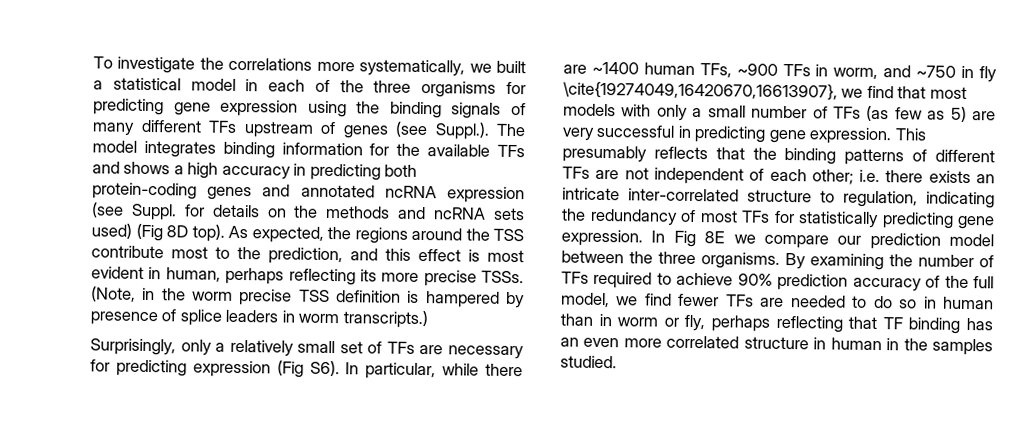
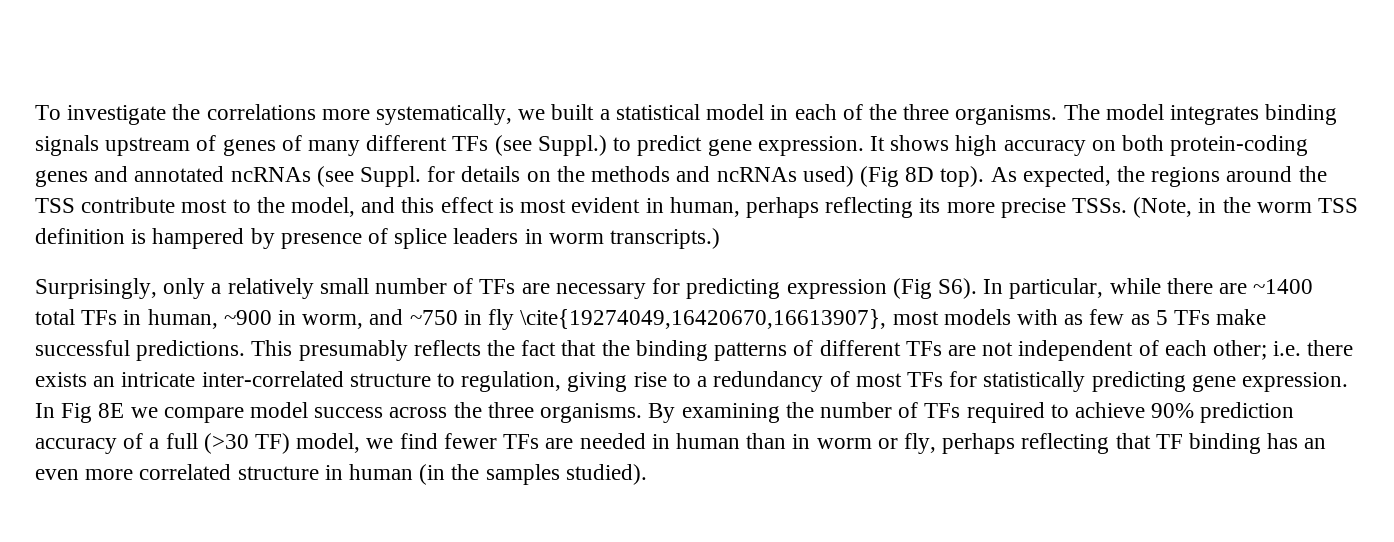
- To investigate the correlations more systematically, we built a statistical model in each of the three organisms for predicting gene expression using the binding signals of many different TFs upstream of genes (see Suppl.). The model integrates binding information for the available TFs and shows a high accuracy in predicting both protein-coding genes and annotated ncRNA expression (see Suppl. for details on the methods and ncRNA sets used) (Fig 8D top).
+ To investigate the correlations more systematically, we built a statistical model in each of the three organisms. The model integrates binding signals upstream of genes of many different TFs (see Suppl.) to predict gene expression. It shows high accuracy on both protein-coding genes and annotated ncRNAs (see Suppl. for details on the methods and ncRNAs used) (Fig 8D top).
- As expected, the regions around the TSS contribute most to the prediction, and this effect is most evident in human, perhaps reflecting its more precise TSSs.
+ As expected, the regions around the TSS contribute most to the model, and this effect is most evident in human, perhaps reflecting its more precise TSSs.
- (Note, in the worm precise TSS definition is hampered by presence of splice leaders in worm transcripts.)
+ (Note, in the worm TSS definition is hampered by presence of splice leaders in worm transcripts.)
- Surprisingly, only a relatively small set of TFs are necessary for predicting expression (Fig S6). In particular, while there are ~1400 human TFs, ~900 TFs in worm, and ~750 in fly \cite{19274049,16420670,16613907}, we find that most models with only a small number of TFs (as few as 5) are very successful in predicting gene expression.
+ Surprisingly, only a relatively small number of TFs are necessary for predicting expression (Fig S6). In particular, while there are ~1400 total TFs in human, ~900 in worm, and ~750 in fly \cite{19274049,16420670,16613907}, most models with as few as 5 TFs make successful predictions.
- This presumably reflects that the binding patterns of different TFs are not independent of each other; i.e. there exists an intricate inter-correlated structure to regulation, indicating the redundancy of most TFs for statistically predicting gene expression.
+ This presumably reflects the fact that the binding patterns of different TFs are not independent of each other; i.e. there exists an intricate inter-correlated structure to regulation, giving rise to a redundancy of most TFs for statistically predicting gene expression.
- In Fig 8E we compare our prediction model between the three organisms.
+ In Fig 8E we compare model success across the three organisms.
- By examining the number of TFs required to achieve 90% prediction accuracy of the full model, we find fewer TFs are needed to do so in human than in worm or fly, perhaps reflecting that TF binding has an even more correlated structure in human in the samples studied.
+ By examining the number of TFs required to achieve 90% prediction accuracy of a full (>30 TF) model, we find fewer TFs are needed in human than in worm or fly, perhaps reflecting that TF binding has an even more correlated structure in human (in the samples studied).

